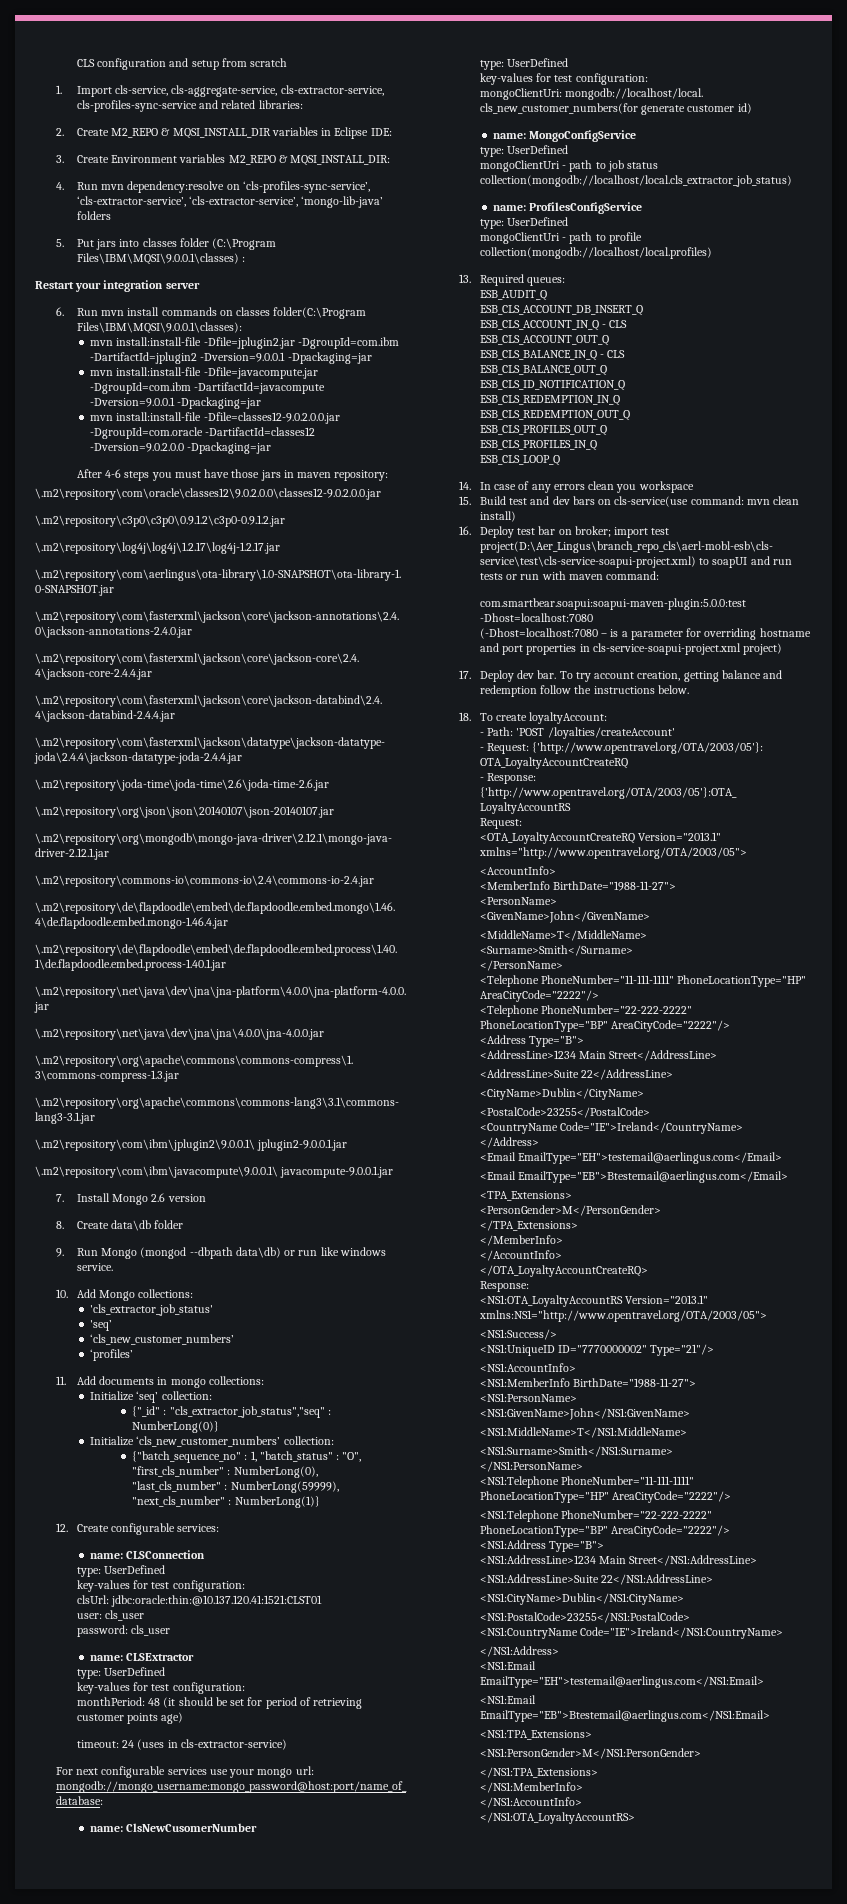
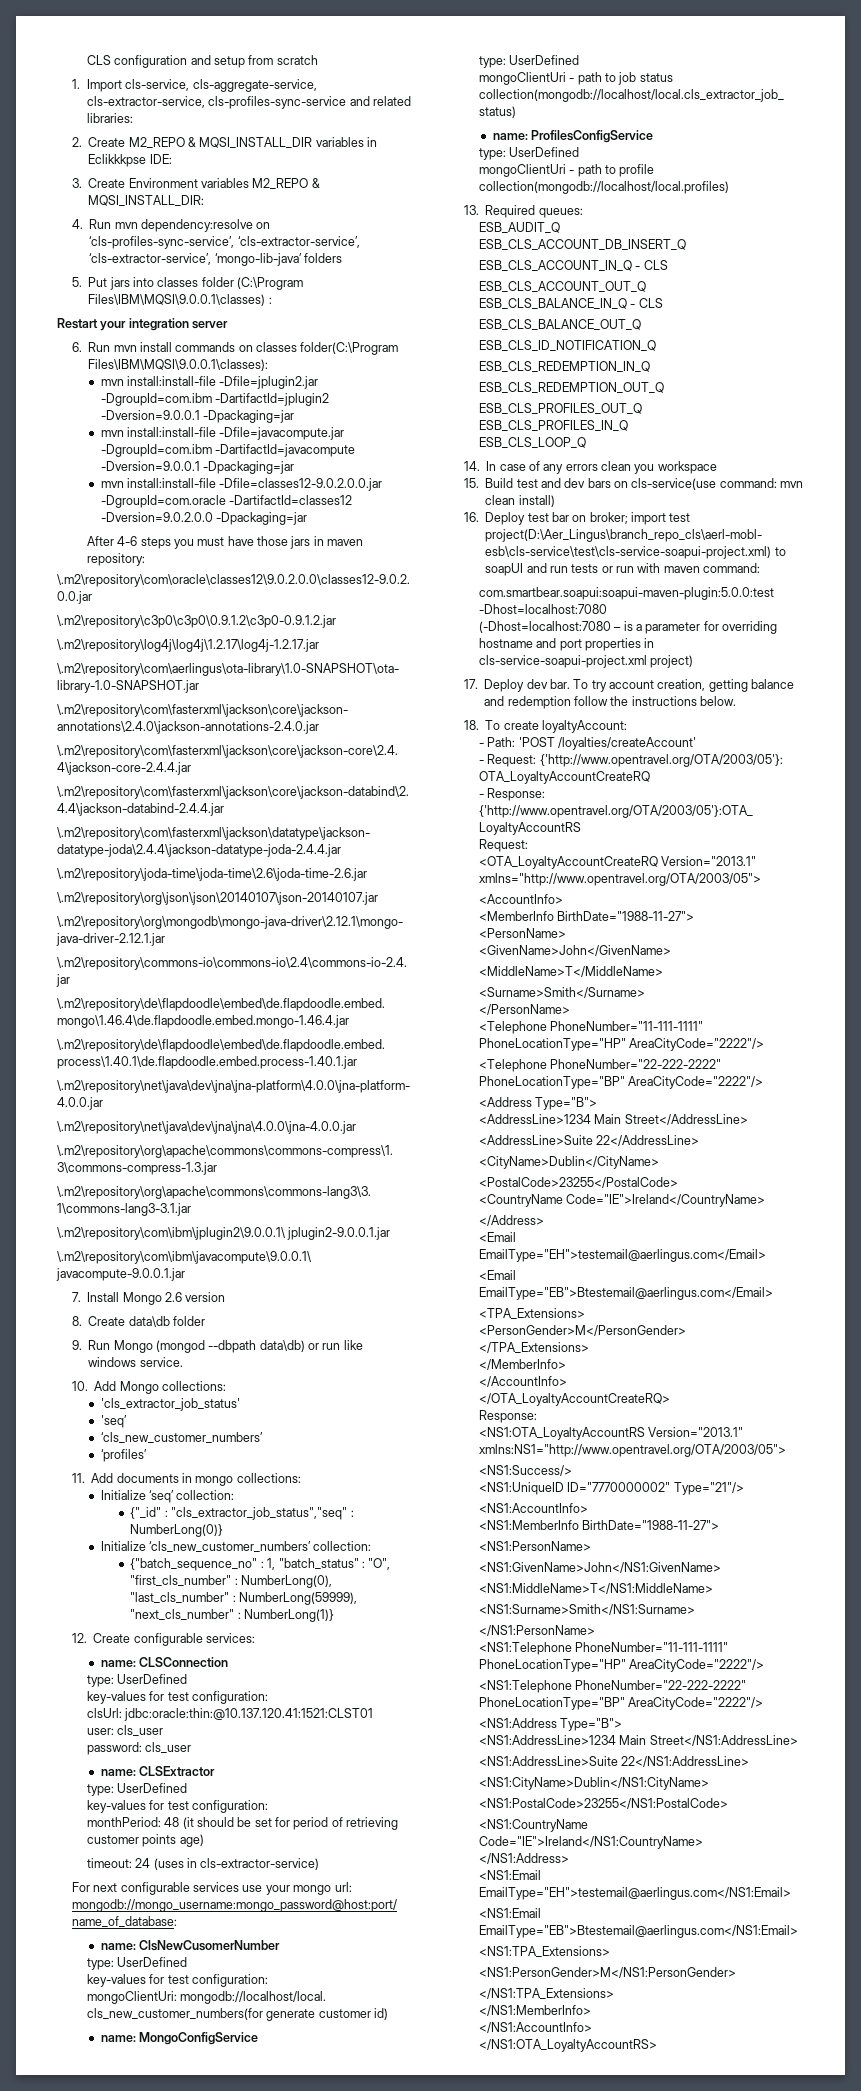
- 2. Create M2_REPO & MQSI_INSTALL_DIR variables in Eclipse IDE:
+ 2. Create M2_REPO & MQSI_INSTALL_DIR variables in Eclikkkpse IDE:

